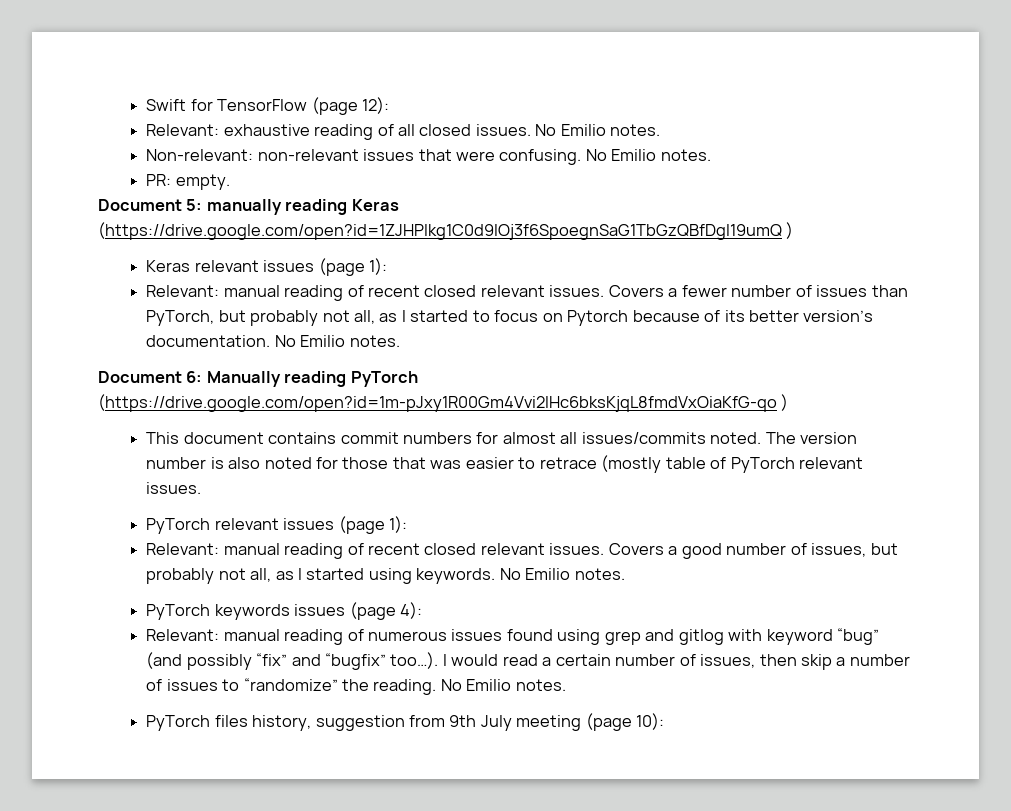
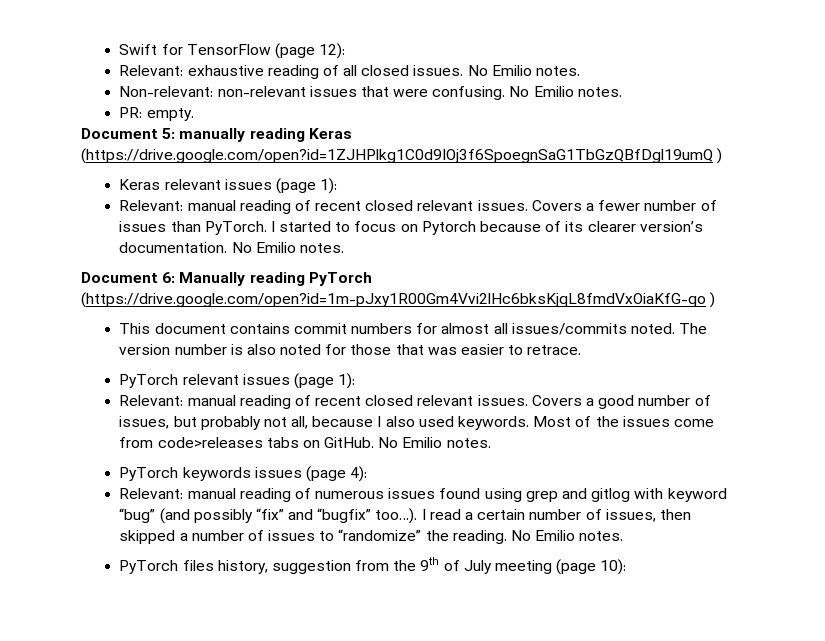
- Covers a fewer number of issues than PyTorch, but probably not all, as I started to focus on Pytorch because of its better version’s documentation.
+ Covers a fewer number of issues than PyTorch. I started to focus on Pytorch because of its clearer version’s documentation.
- The version number is also noted for those that was easier to retrace (mostly table of PyTorch relevant issues.
+ The version number is also noted for those that was easier to retrace.
- Covers a good number of issues, but probably not all, as I started using keywords.
+ Covers a good number of issues, but probably not all, because I also used keywords. Most of the issues come from code>releases tabs on GitHub.
- I would read a certain number of issues, then skip a number of issues to “randomize” the reading.
+ I read a certain number of issues, then skipped a number of issues to “randomize” the reading.
- PyTorch files history, suggestion from 9th July meeting (page 10):
+ PyTorch files history, suggestion from the 9th of July meeting (page 10):

